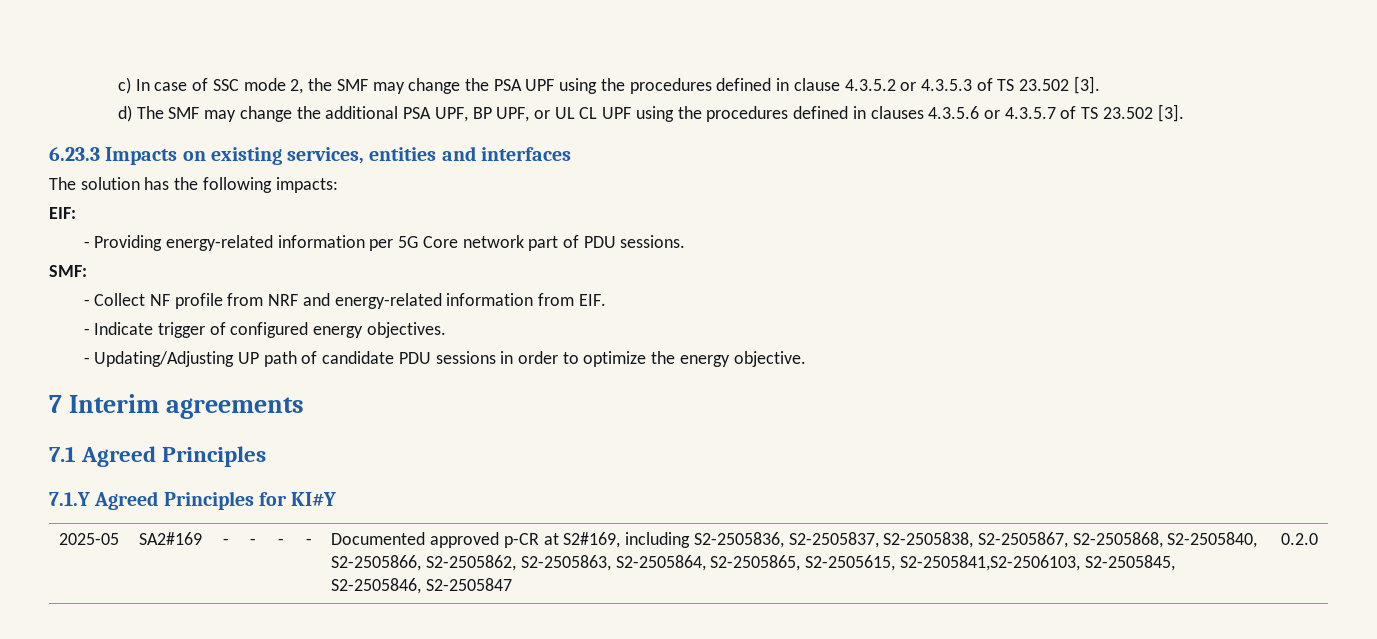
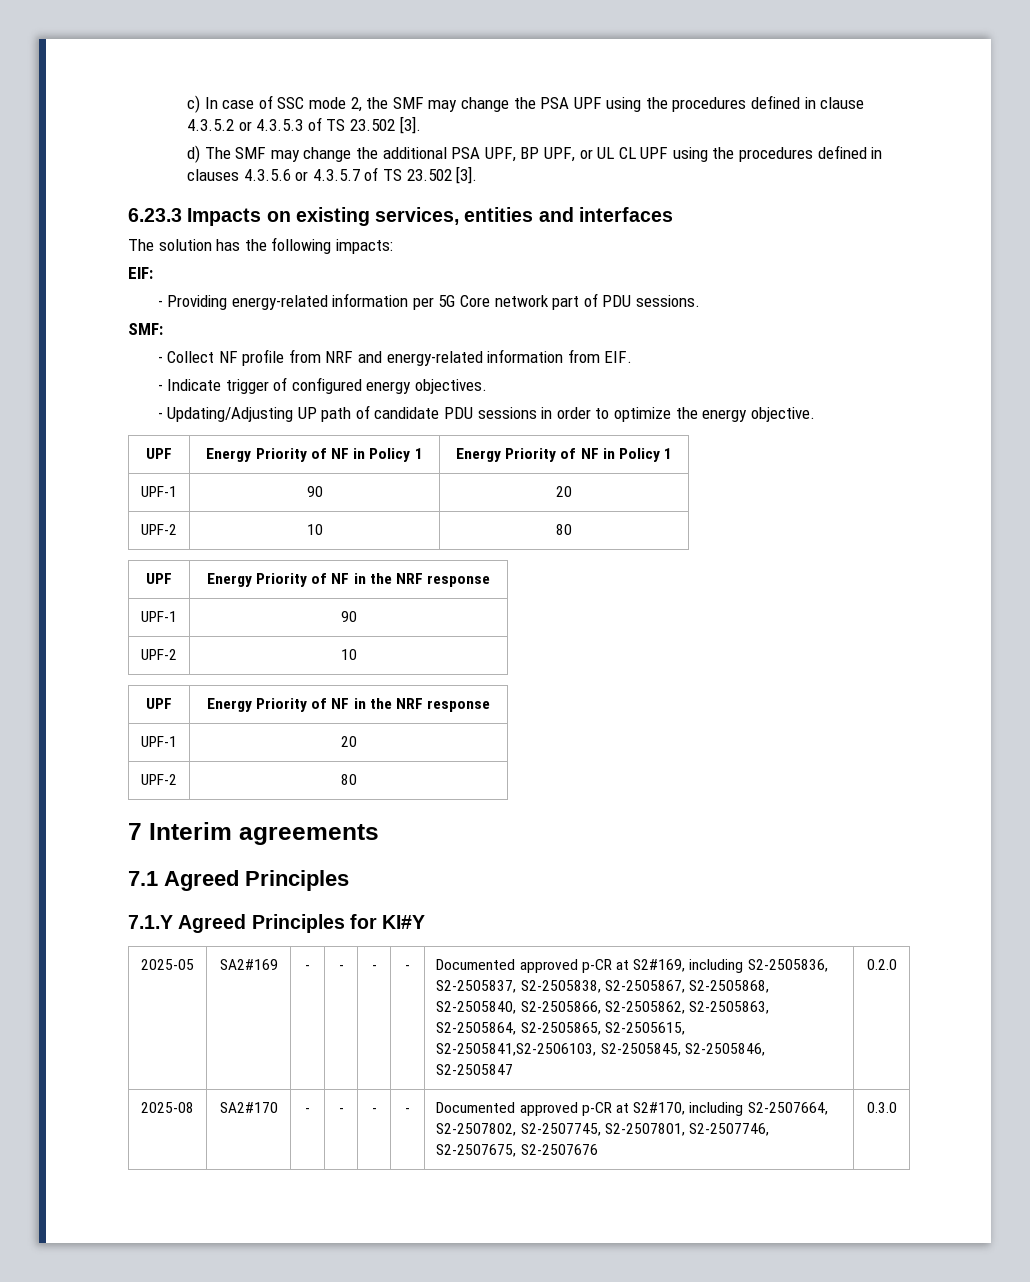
+ UPF | Energy Priority of NF in Policy 1 | Energy Priority of NF in Policy 1
+ UPF-1 | 90 | 20
+ UPF-2 | 10 | 80
+ UPF | Energy Priority of NF in the NRF response
+ UPF-1 | 90
+ UPF-2 | 10
+ UPF | Energy Priority of NF in the NRF response
+ UPF-1 | 20
+ UPF-2 | 80
+ 2025-08 | SA2#170 | - | - | - | - | Documented approved p-CR at S2#170, including S2-2507664, S2-2507802, S2-2507745, S2-2507801, S2-2507746, S2-2507675, S2-2507676 | 0.3.0

